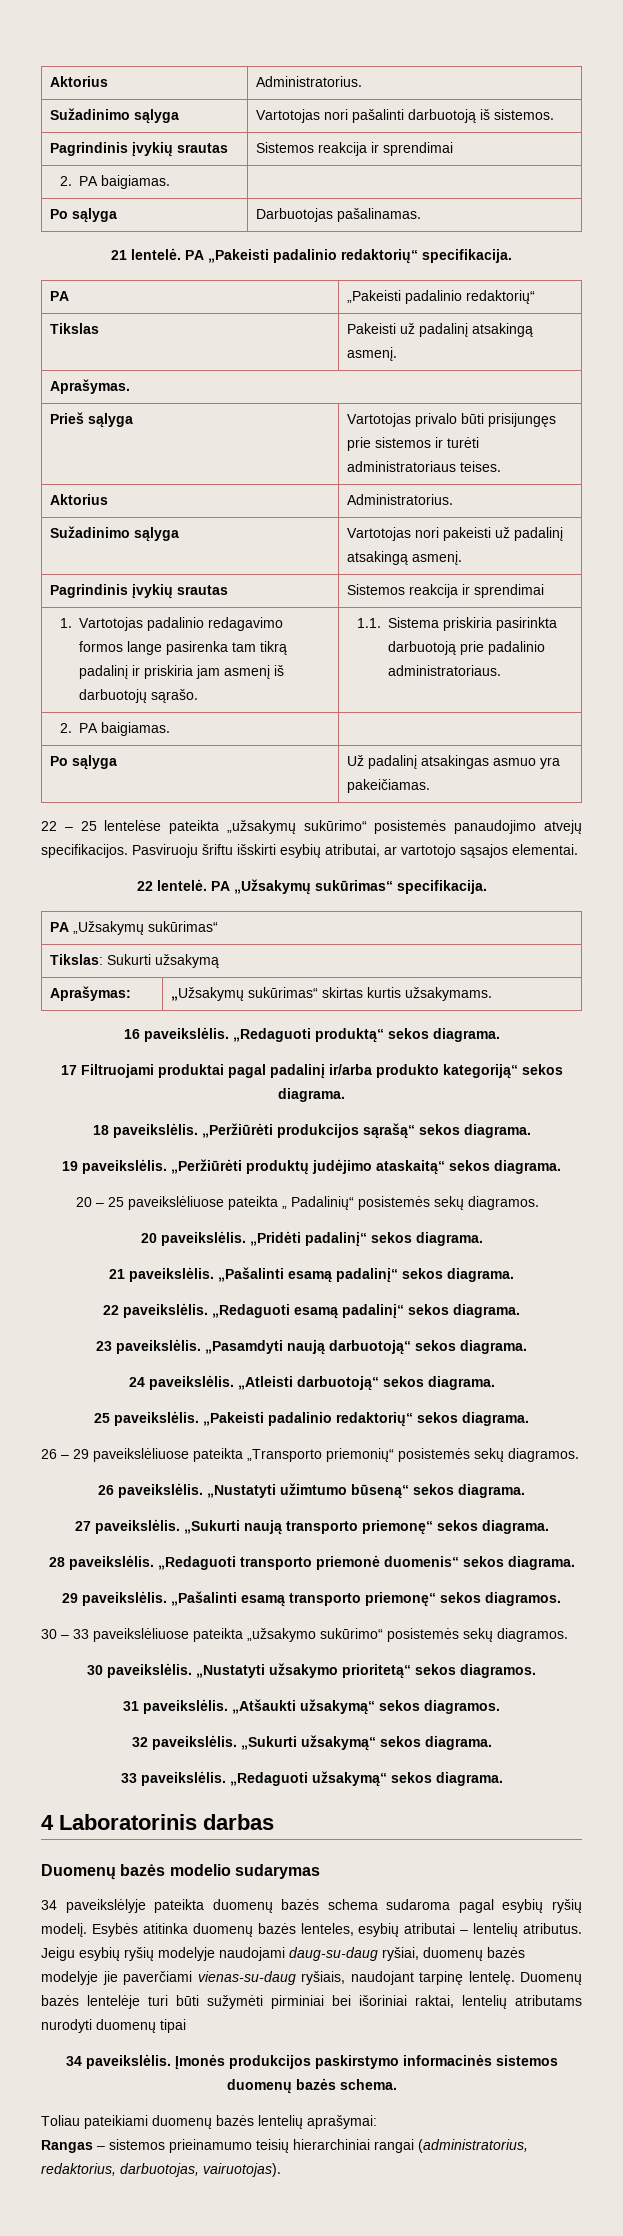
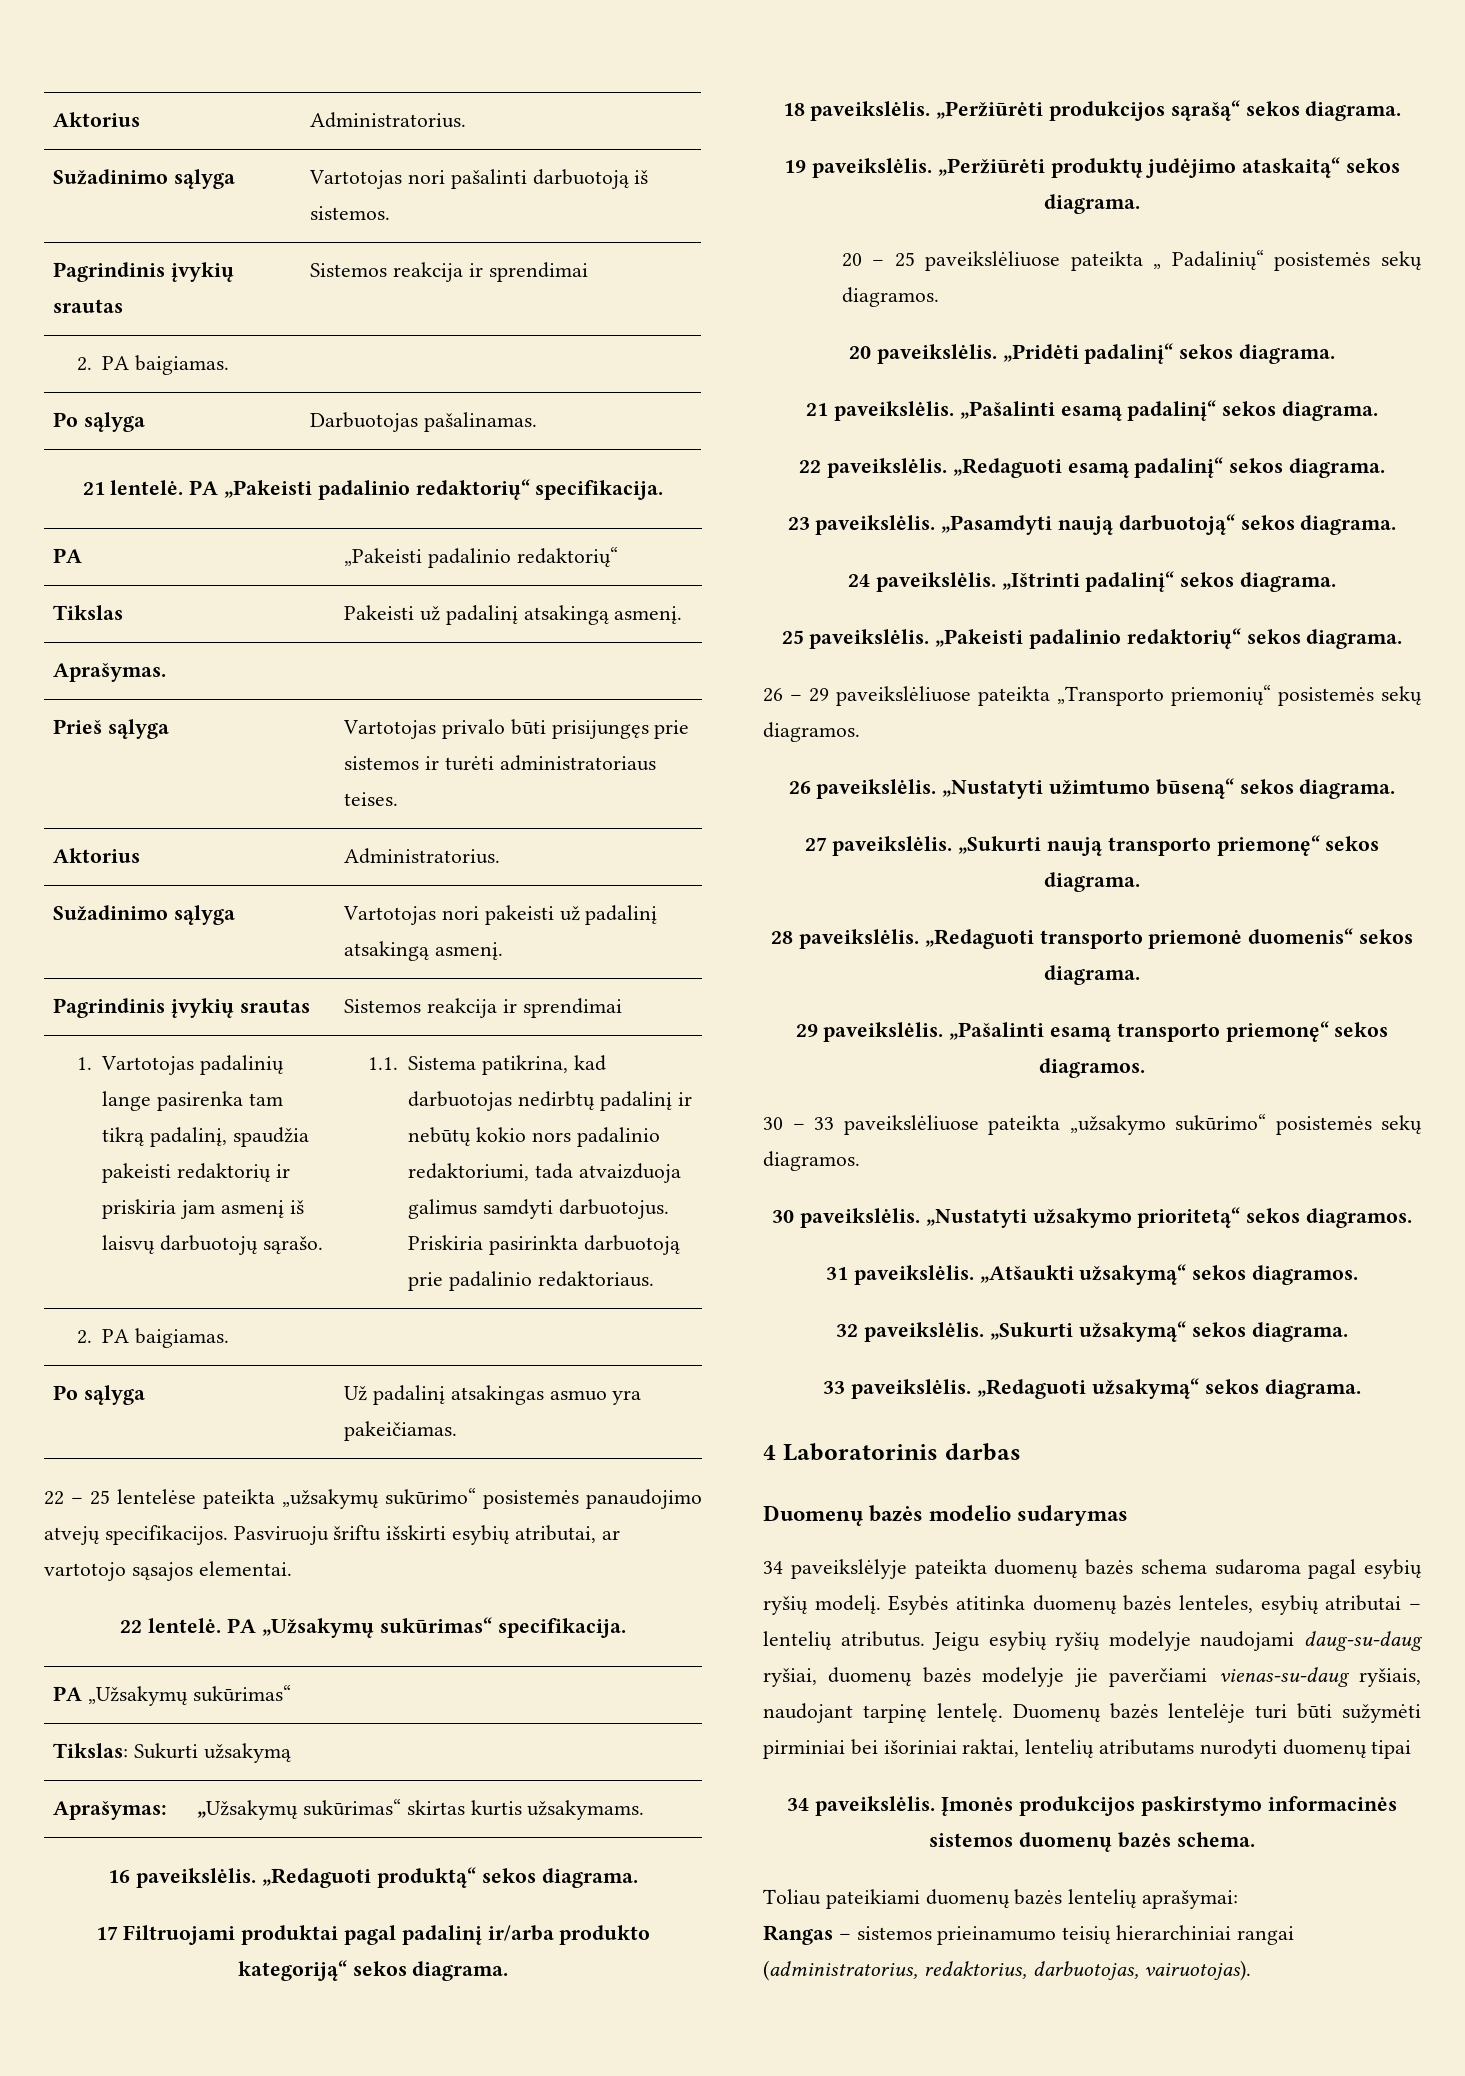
- 1. Vartotojas padalinio redagavimo formos lange pasirenka tam tikrą padalinį ir priskiria jam asmenį iš darbuotojų sąrašo.
+ 1. Vartotojas padalinių lange pasirenka tam tikrą padalinį, spaudžia pakeisti redaktorių ir priskiria jam asmenį iš laisvų darbuotojų sąrašo.
- 1.1. Sistema priskiria pasirinkta darbuotoją prie padalinio administratoriaus.
+ 1.1. Sistema patikrina, kad darbuotojas nedirbtų padalinį ir nebūtų kokio nors padalinio redaktoriumi, tada atvaizduoja galimus samdyti darbuotojus. Priskiria pasirinkta darbuotoją prie padalinio redaktoriaus.
- „Atleisti darbuotoją“ sekos diagrama.
+ „Ištrinti padalinį“ sekos diagrama.

